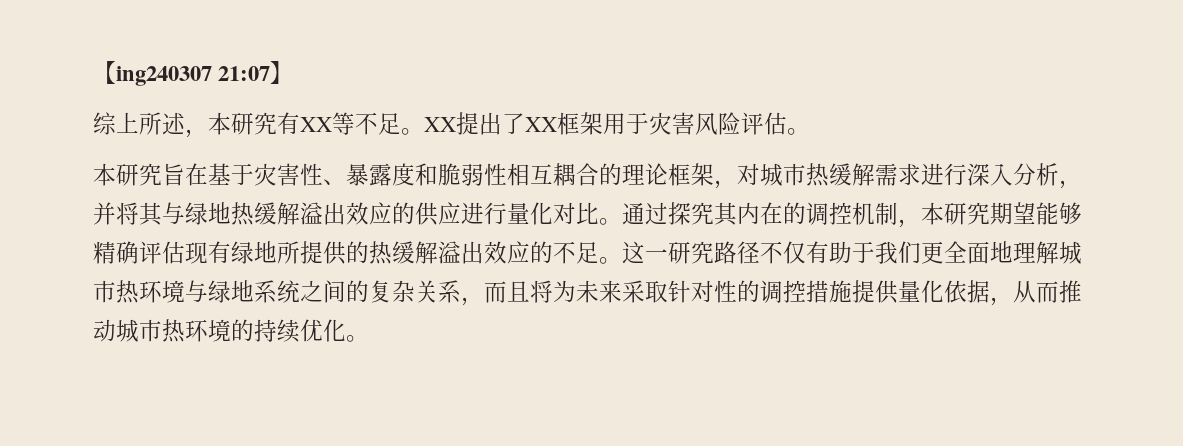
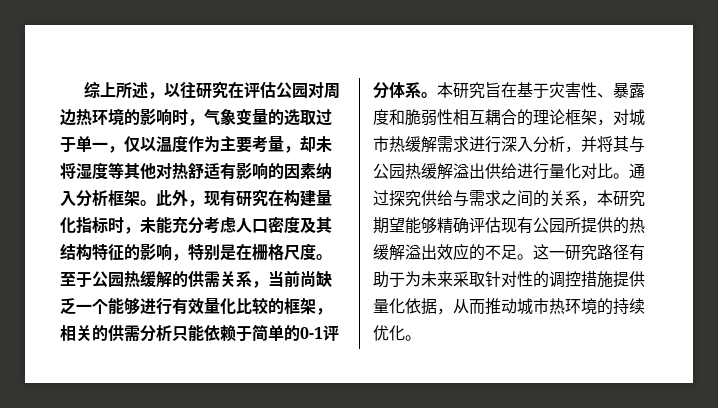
- 【ing240307 21:07】
- 综上所述，本研究有XX等不足。XX提出了XX框架用于灾害风险评估。
- 本研究旨在基于灾害性、暴露度和脆弱性相互耦合的理论框架，对城市热缓解需求进行深入分析，并将其与绿地热缓解溢出效应的供应进行量化对比。
+ 综上所述，以往研究在评估公园对周边热环境的影响时，气象变量的选取过于单一，仅以温度作为主要考量，却未将湿度等其他对热舒适有影响的因素纳入分析框架。此外，现有研究在构建量化指标时，未能充分考虑人口密度及其结构特征的影响，特别是在栅格尺度。至于公园热缓解的供需关系，当前尚缺乏一个能够进行有效量化比较的框架，相关的供需分析只能依赖于简单的0-1评分体系。本研究旨在基于灾害性、暴露度和脆弱性相互耦合的理论框架，对城市热缓解需求进行深入分析，并将其与公园热缓解溢出供给进行量化对比。
- 通过探究其内在的调控机制，本研究期望能够精确评估现有绿地所提供的热缓解溢出效应的不足。
+ 通过探究供给与需求之间的关系，本研究期望能够精确评估现有公园所提供的热缓解溢出效应的不足。
- 这一研究路径不仅有助于我们更全面地理解城市热环境与绿地系统之间的复杂关系，而且将为未来采取针对性的调控措施提供量化依据，从而推动城市热环境的持续优化。
+ 这一研究路径有助于为未来采取针对性的调控措施提供量化依据，从而推动城市热环境的持续优化。

